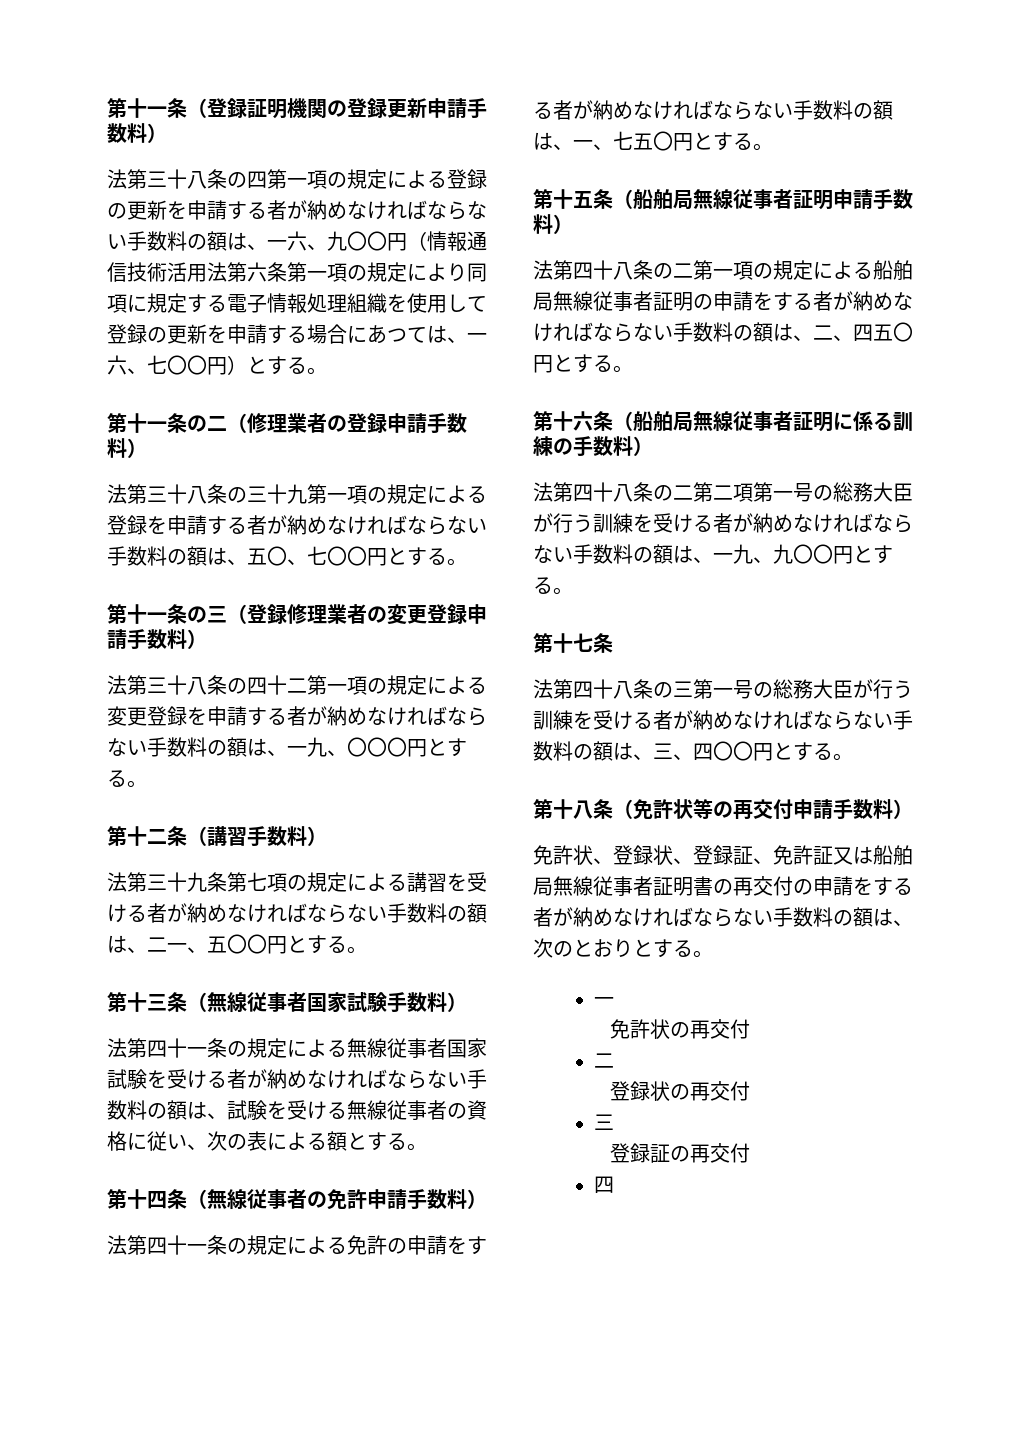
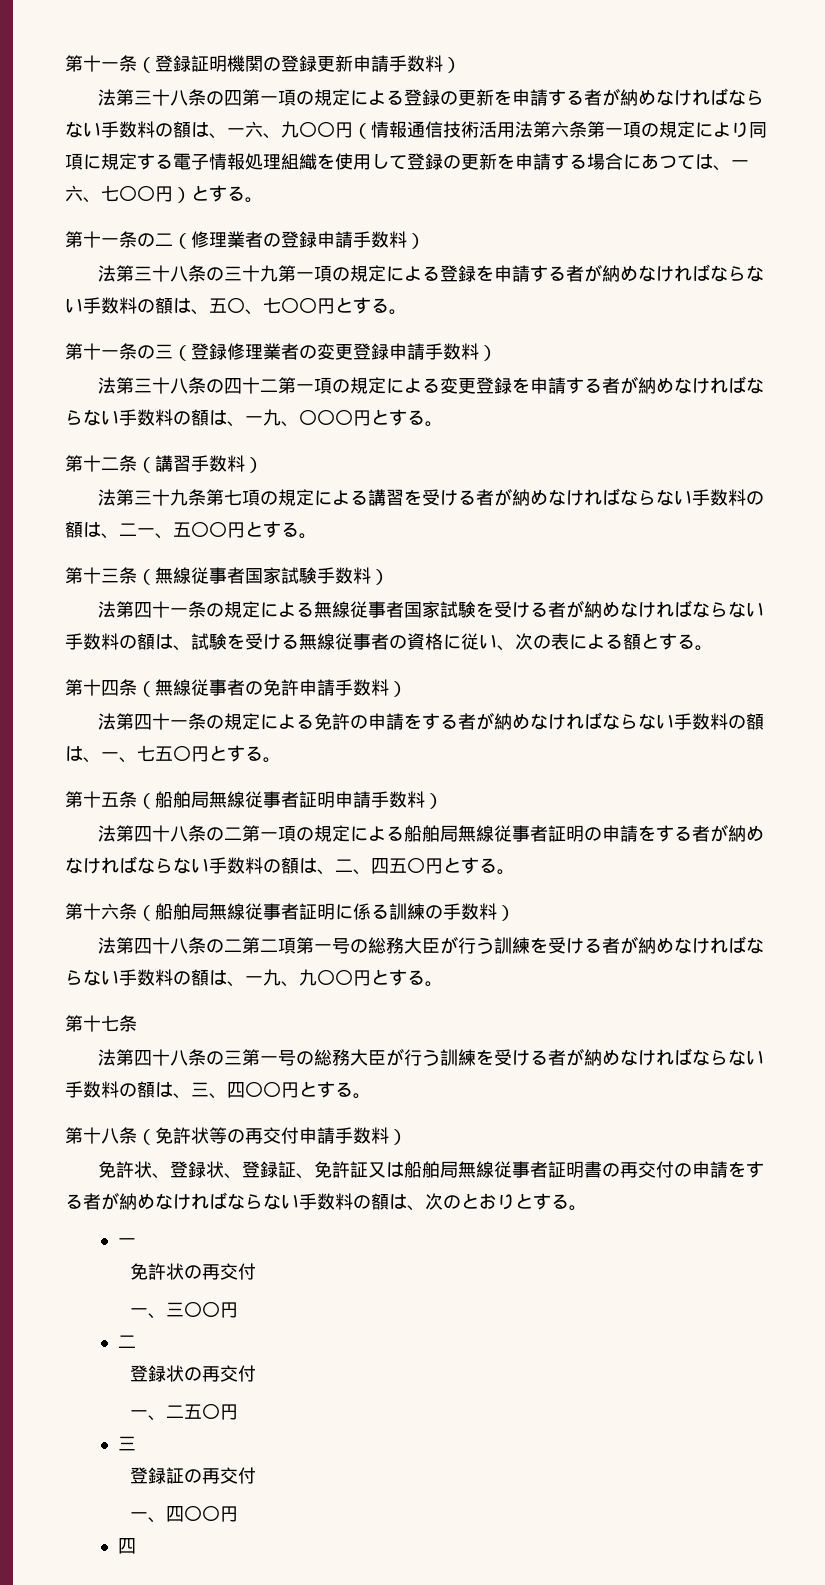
+ 一、三〇〇円
+ 一、二五〇円
+ 一、四〇〇円

